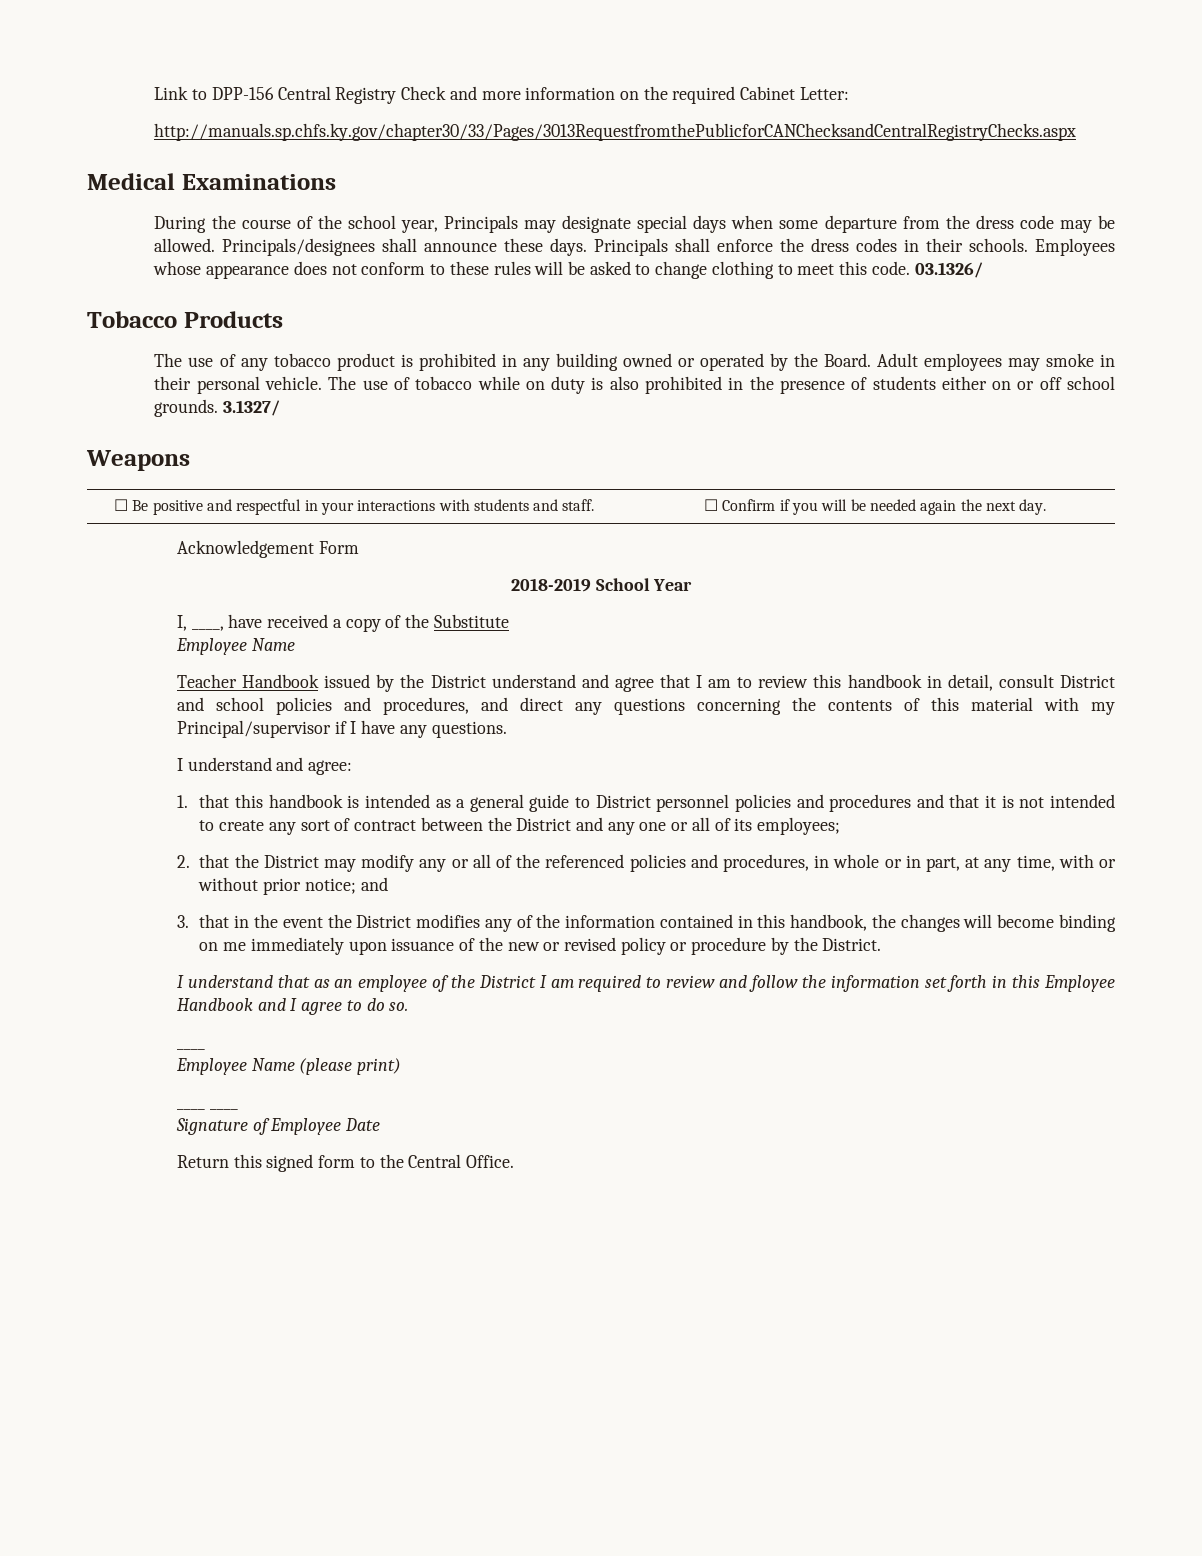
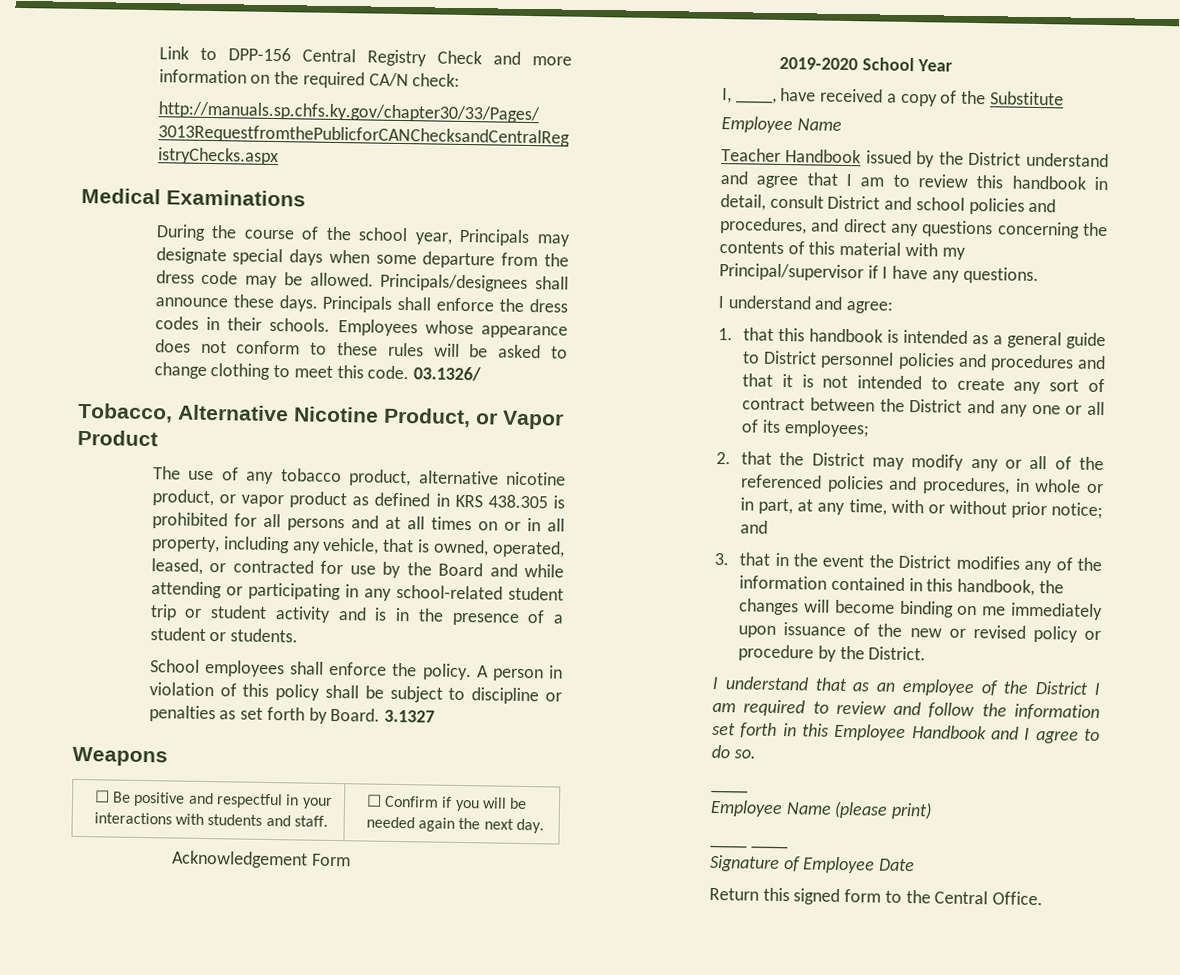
- Link to DPP-156 Central Registry Check and more information on the required Cabinet Letter:
+ Link to DPP-156 Central Registry Check and more information on the required CA/N check:
- Tobacco Products
+ Tobacco, Alternative Nicotine Product, or Vapor Product
- The use of any tobacco product is prohibited in any building owned or operated by the Board. Adult employees may smoke in their personal vehicle. The use of tobacco while on duty is also prohibited in the presence of students either on or off school grounds. 3.1327/
+ The use of any tobacco product, alternative nicotine product, or vapor product as defined in KRS 438.305 is prohibited for all persons and at all times on or in all property, including any vehicle, that is owned, operated, leased, or contracted for use by the Board and while attending or participating in any school-related student trip or student activity and is in the presence of a student or students.
+ School employees shall enforce the policy. A person in violation of this policy shall be subject to discipline or penalties as set forth by Board. 3.1327
- 2018-2019 School Year
+ 2019-2020 School Year

